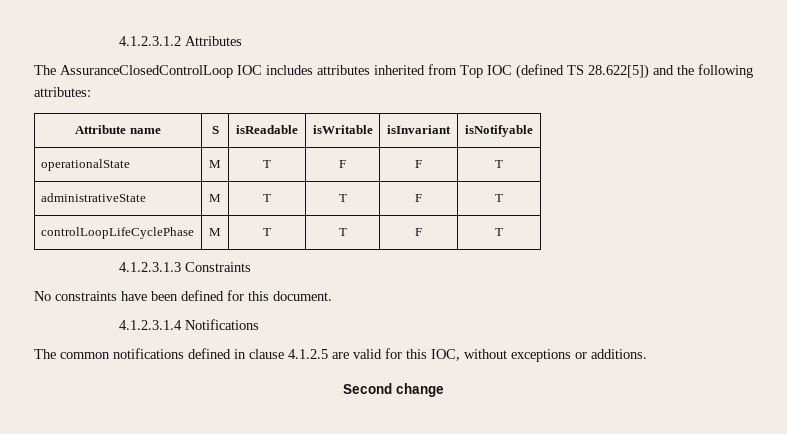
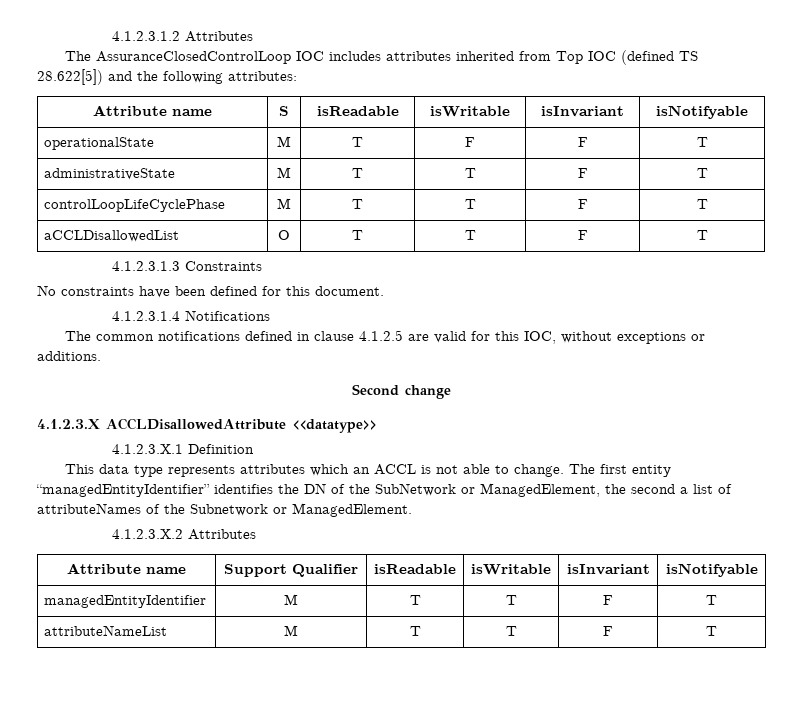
+ aCCLDisallowedList | O | T | T | F | T
+ 4.1.2.3.X ACCLDisallowedAttribute <<datatype>>
+ 4.1.2.3.X.1 Definition
+ This data type represents attributes which an ACCL is not able to change. The first entity “managedEntityIdentifier” identifies the DN of the SubNetwork or ManagedElement, the second a list of attributeNames of the Subnetwork or ManagedElement.
+ 4.1.2.3.X.2 Attributes
+ Attribute name | Support Qualifier | isReadable | isWritable | isInvariant | isNotifyable
+ managedEntityIdentifier | M | T | T | F | T
+ attributeNameList | M | T | T | F | T

